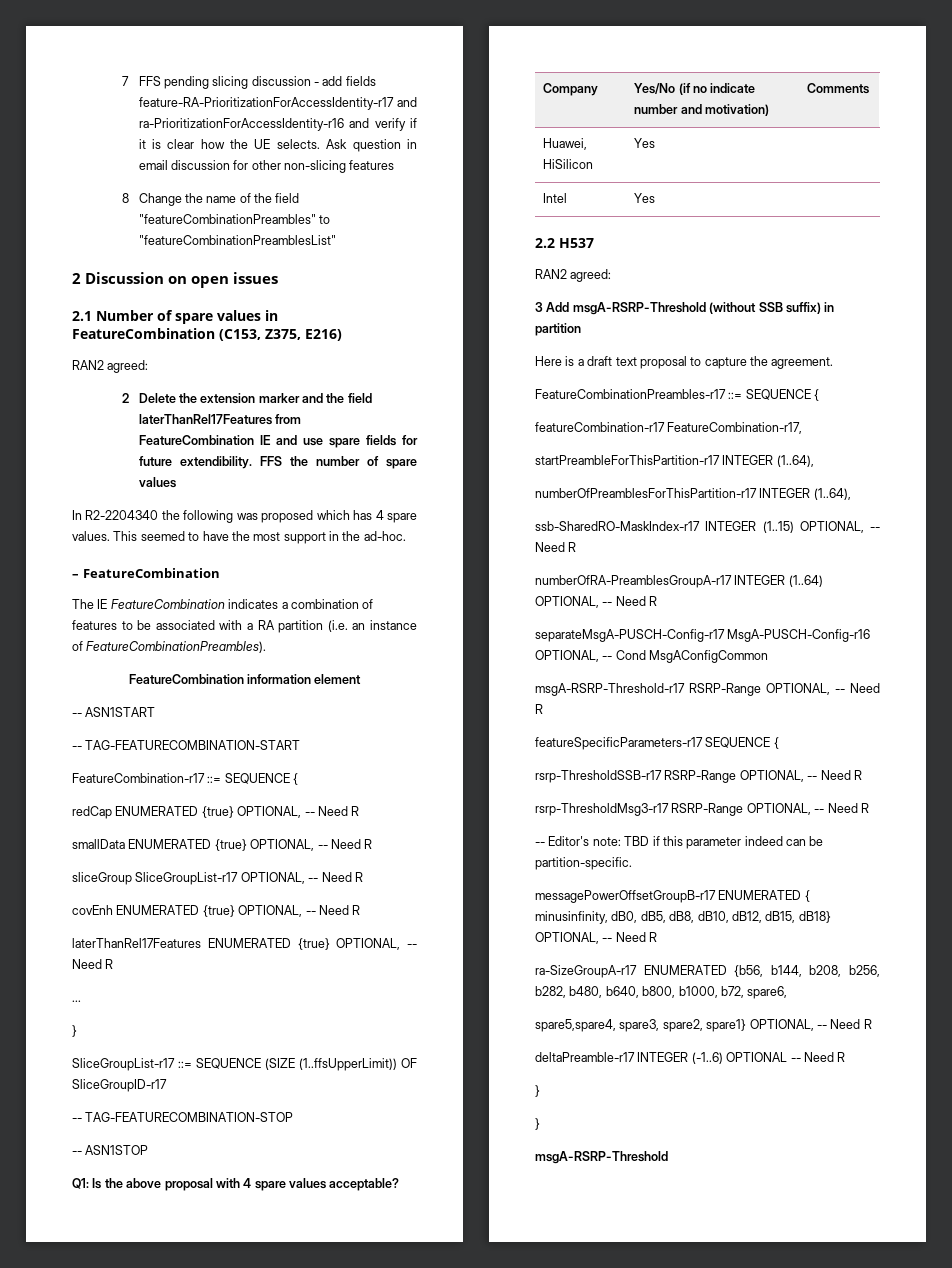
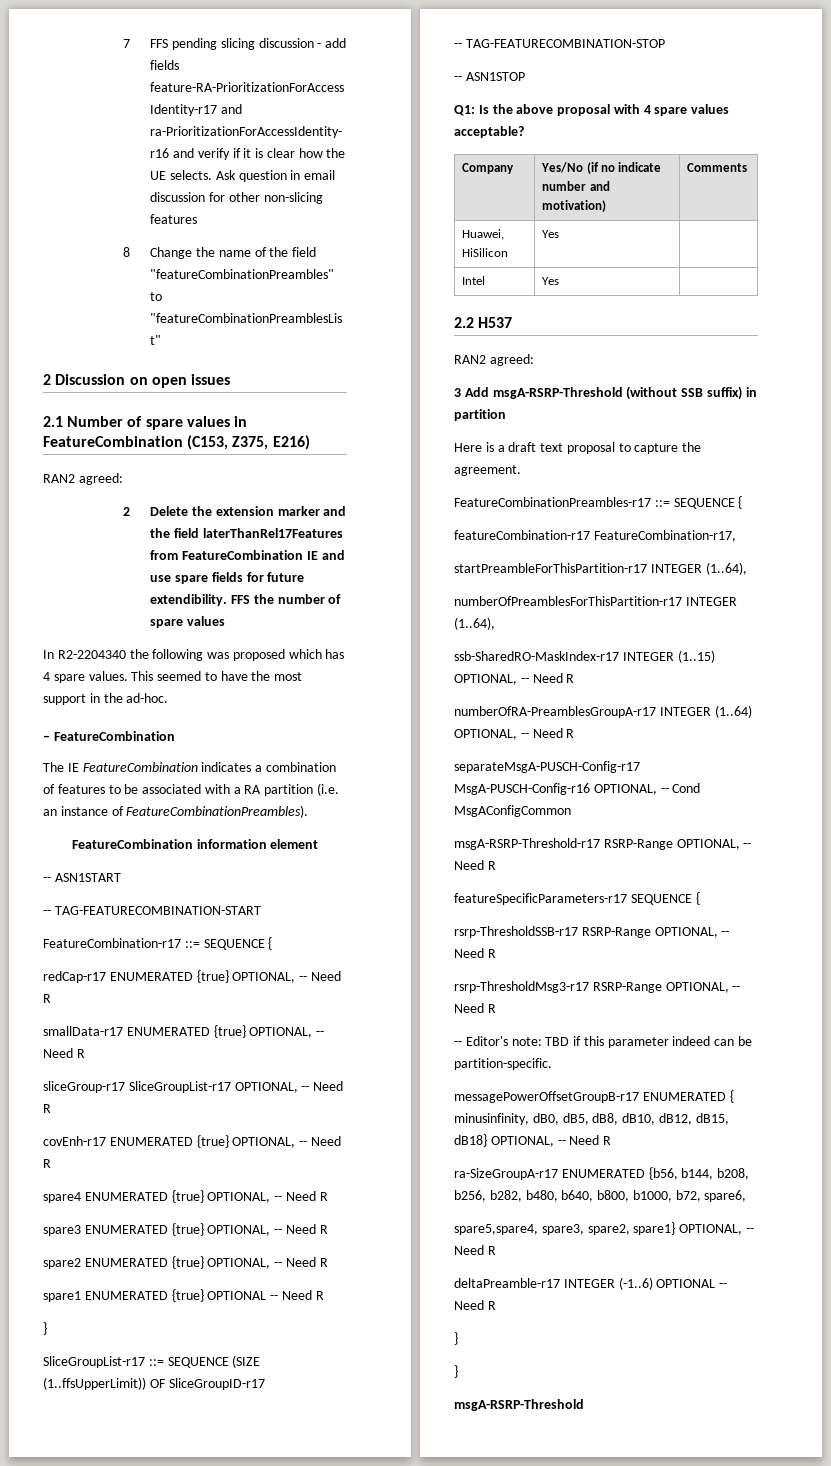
- redCap ENUMERATED {true} OPTIONAL, -- Need R
- smallData ENUMERATED {true} OPTIONAL, -- Need R
- sliceGroup SliceGroupList-r17 OPTIONAL, -- Need R
+ redCap-r17 ENUMERATED {true} OPTIONAL, -- Need R
+ smallData-r17 ENUMERATED {true} OPTIONAL, -- Need R
+ sliceGroup-r17 SliceGroupList-r17 OPTIONAL, -- Need R
- covEnh ENUMERATED {true} OPTIONAL, -- Need R
- laterThanRel17Features ENUMERATED {true} OPTIONAL, -- Need R
- ...
+ covEnh-r17 ENUMERATED {true} OPTIONAL, -- Need R
+ spare4 ENUMERATED {true} OPTIONAL, -- Need R
+ spare3 ENUMERATED {true} OPTIONAL, -- Need R
+ spare2 ENUMERATED {true} OPTIONAL, -- Need R
+ spare1 ENUMERATED {true} OPTIONAL -- Need R

